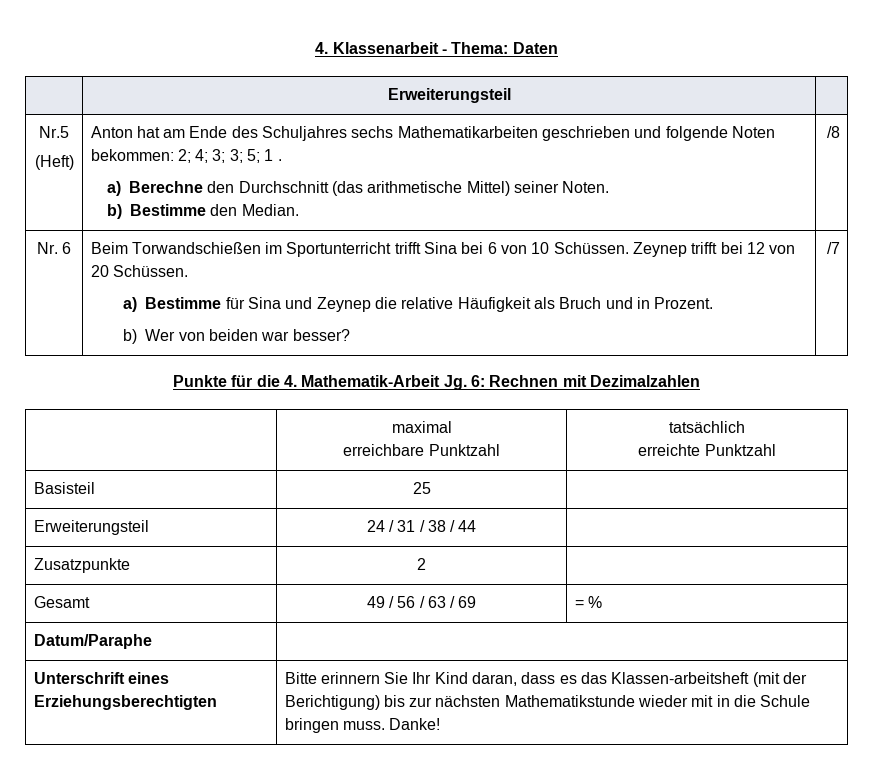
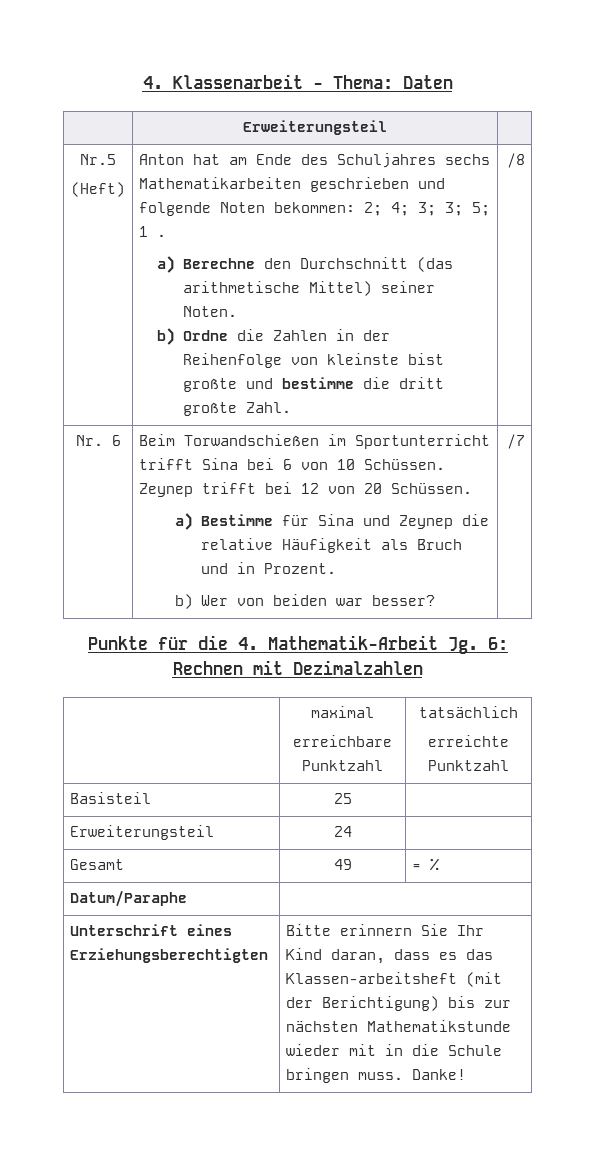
- b) Bestimme den Median.
+ b) Ordne die Zahlen in der Reihenfolge von kleinste bist großte und bestimme die dritt großte Zahl.
- Erweiterungsteil | 24 / 31 / 38 / 44 |
- Zusatzpunkte | 2 |
- Gesamt | 49 / 56 / 63 / 69 | = %
+ Erweiterungsteil | 24 |
+ Gesamt | 49 | = %

